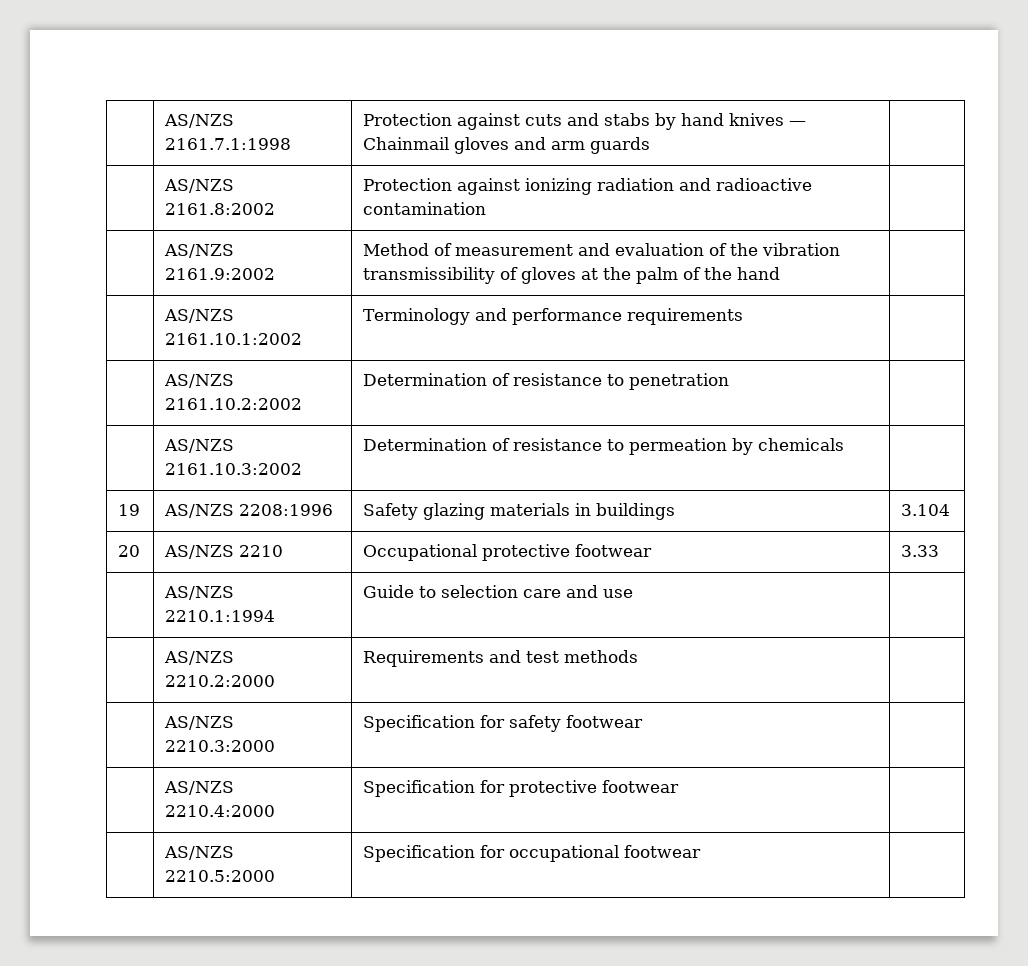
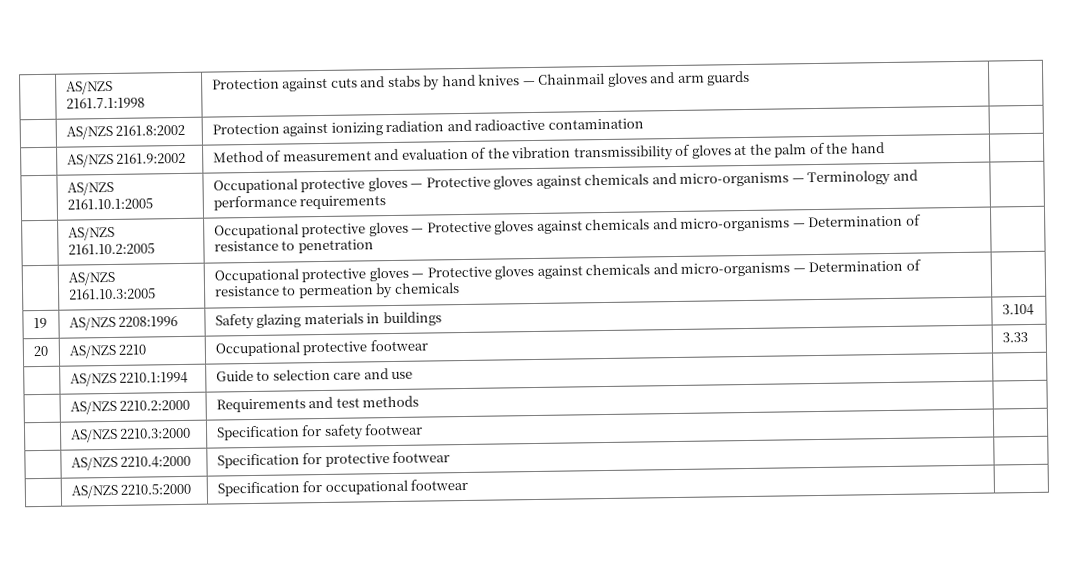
- | AS/NZS 2161.10.1:2002 | Terminology and performance requirements |
+ | AS/NZS 2161.10.1:2005 | Occupational protective gloves — Protective gloves against chemicals and micro-organisms — Terminology and performance requirements |
- | AS/NZS 2161.10.2:2002 | Determination of resistance to penetration |
+ | AS/NZS 2161.10.2:2005 | Occupational protective gloves — Protective gloves against chemicals and micro-organisms — Determination of resistance to penetration |
- | AS/NZS 2161.10.3:2002 | Determination of resistance to permeation by chemicals |
+ | AS/NZS 2161.10.3:2005 | Occupational protective gloves — Protective gloves against chemicals and micro-organisms — Determination of resistance to permeation by chemicals |

